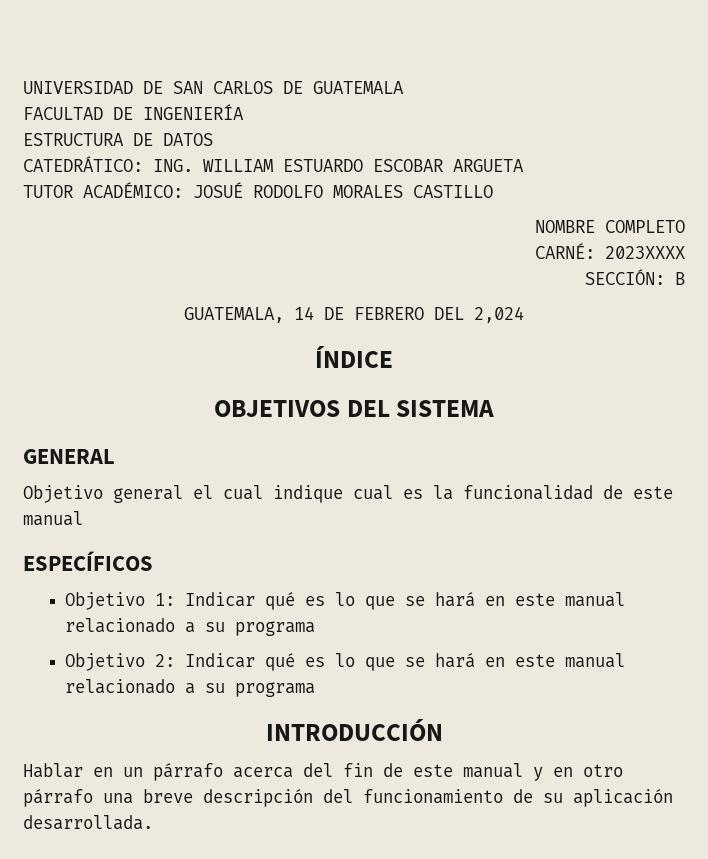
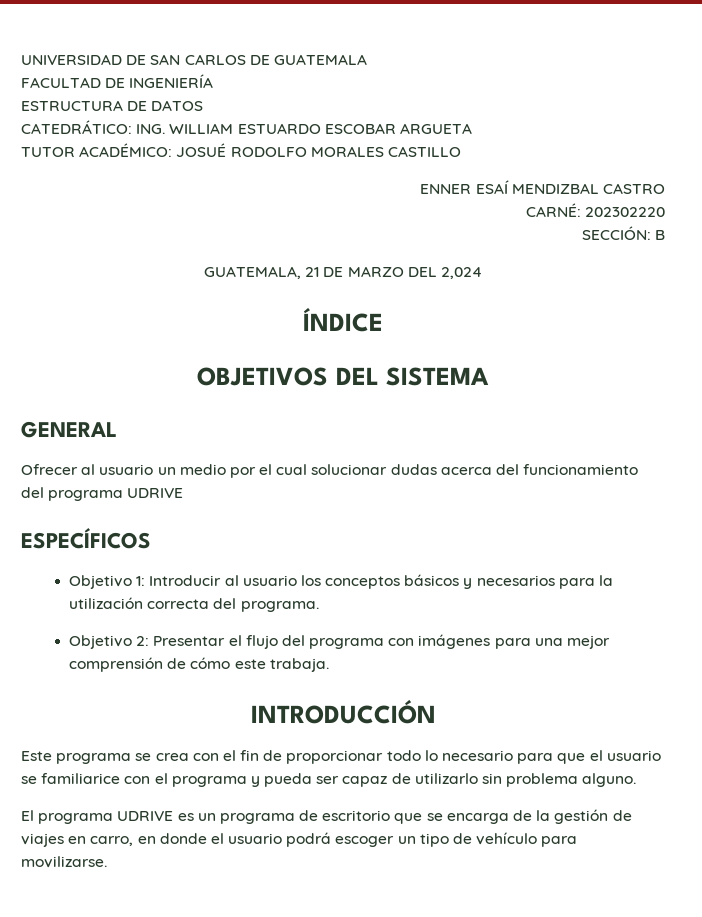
- NOMBRE COMPLETO
+ ENNER ESAÍ MENDIZBAL CASTRO
- CARNÉ: 2023XXXX
+ CARNÉ: 202302220
- GUATEMALA, 14 DE FEBRERO DEL 2,024
+ GUATEMALA, 21 DE MARZO DEL 2,024
- Objetivo general el cual indique cual es la funcionalidad de este manual
+ Ofrecer al usuario un medio por el cual solucionar dudas acerca del funcionamiento del programa UDRIVE
  ESPECÍFICOS
- Objetivo 1: Indicar qué es lo que se hará en este manual relacionado a su programa
- Objetivo 2: Indicar qué es lo que se hará en este manual relacionado a su programa
+ Objetivo 1: Introducir al usuario los conceptos básicos y necesarios para la utilización correcta del programa.
+ Objetivo 2: Presentar el flujo del programa con imágenes para una mejor comprensión de cómo este trabaja.
  INTRODUCCIÓN
- Hablar en un párrafo acerca del fin de este manual y en otro párrafo una breve descripción del funcionamiento de su aplicación desarrollada.
+ Este programa se crea con el fin de proporcionar todo lo necesario para que el usuario se familiarice con el programa y pueda ser capaz de utilizarlo sin problema alguno.
+ El programa UDRIVE es un programa de escritorio que se encarga de la gestión de viajes en carro, en donde el usuario podrá escoger un tipo de vehículo para movilizarse.

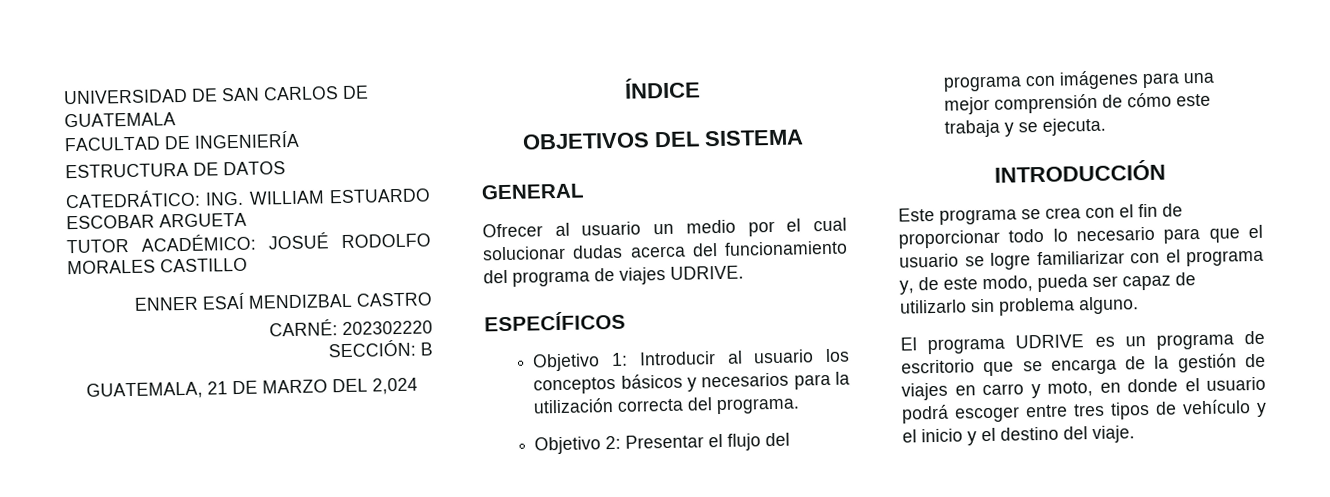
- Ofrecer al usuario un medio por el cual solucionar dudas acerca del funcionamiento del programa UDRIVE
+ Ofrecer al usuario un medio por el cual solucionar dudas acerca del funcionamiento del programa de viajes UDRIVE.
- Objetivo 2: Presentar el flujo del programa con imágenes para una mejor comprensión de cómo este trabaja.
+ Objetivo 2: Presentar el flujo del programa con imágenes para una mejor comprensión de cómo este trabaja y se ejecuta.
- Este programa se crea con el fin de proporcionar todo lo necesario para que el usuario se familiarice con el programa y pueda ser capaz de utilizarlo sin problema alguno.
+ Este programa se crea con el fin de proporcionar todo lo necesario para que el usuario se logre familiarizar con el programa y, de este modo, pueda ser capaz de utilizarlo sin problema alguno.
- El programa UDRIVE es un programa de escritorio que se encarga de la gestión de viajes en carro, en donde el usuario podrá escoger un tipo de vehículo para movilizarse.
+ El programa UDRIVE es un programa de escritorio que se encarga de la gestión de viajes en carro y moto, en donde el usuario podrá escoger entre tres tipos de vehículo y el inicio y el destino del viaje.

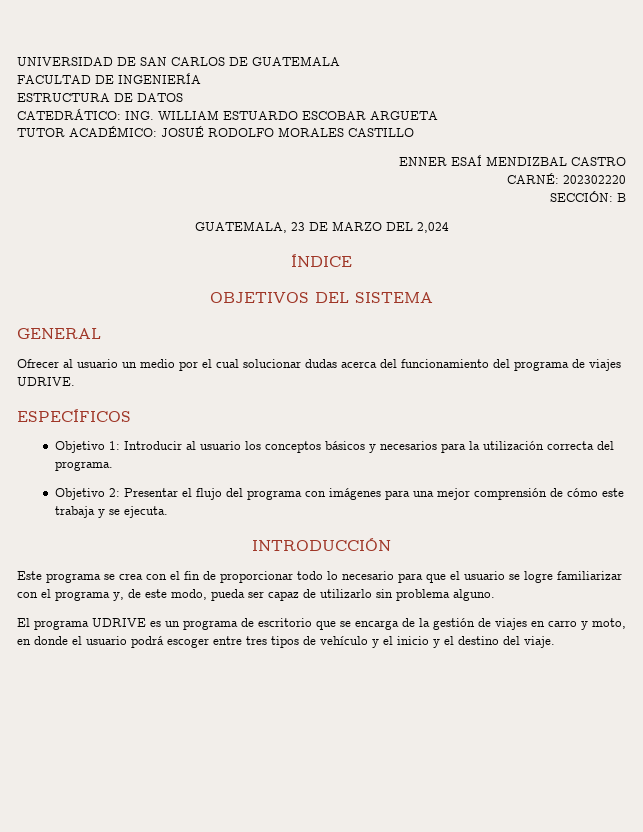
- GUATEMALA, 21 DE MARZO DEL 2,024
+ GUATEMALA, 23 DE MARZO DEL 2,024

